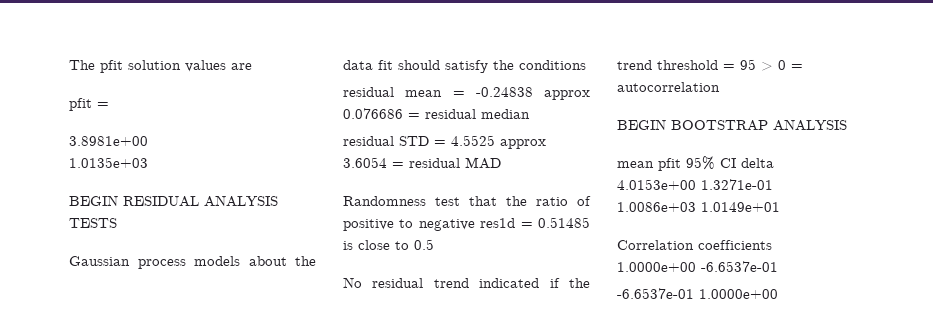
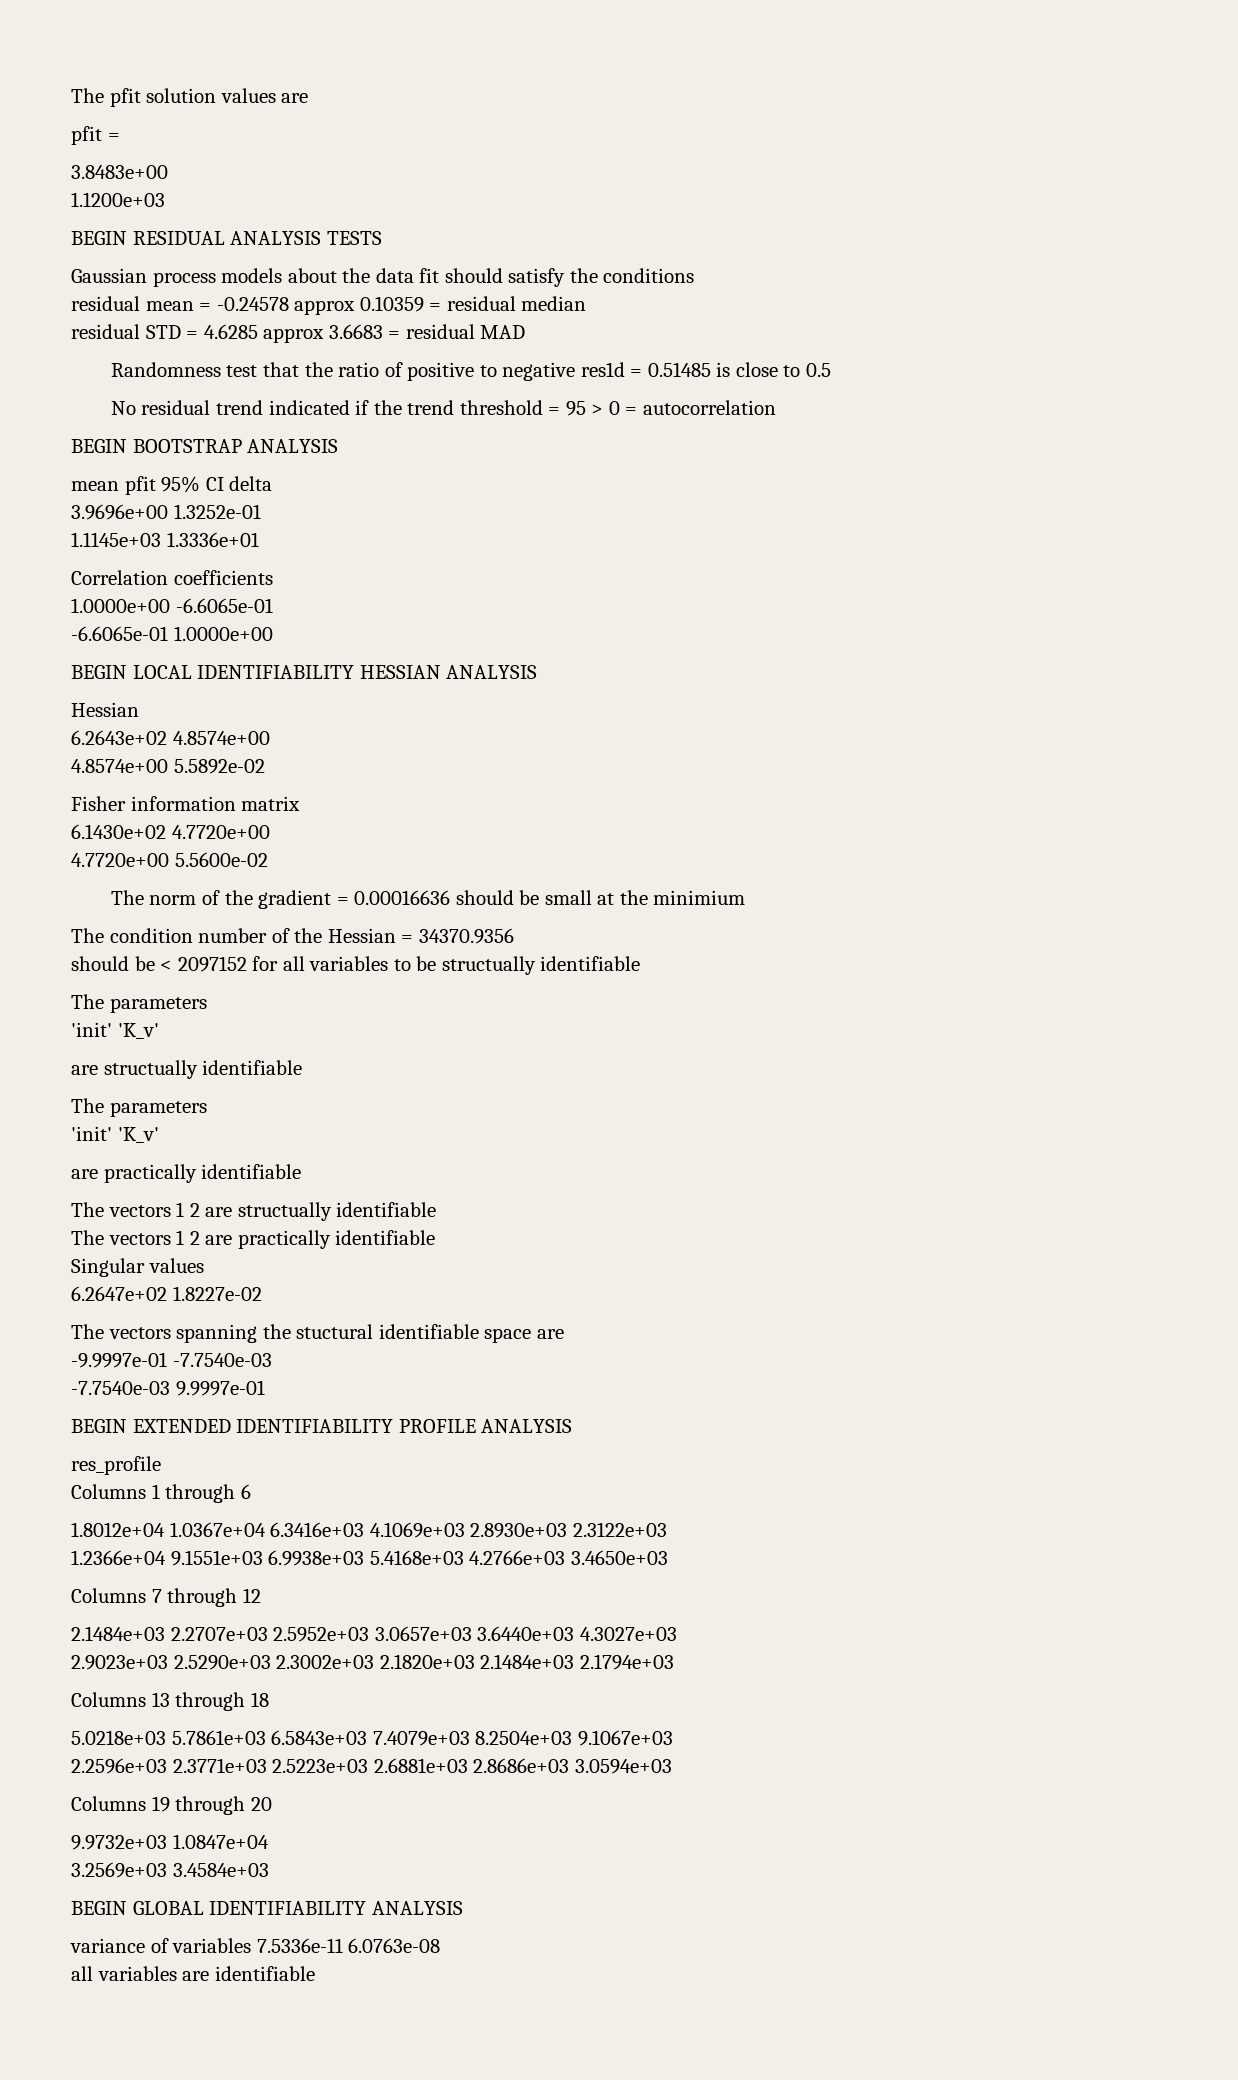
- 3.8981e+00
- 1.0135e+03
+ 3.8483e+00
+ 1.1200e+03
- residual mean = -0.24838 approx 0.076686 = residual median
+ residual mean = -0.24578 approx 0.10359 = residual median
- residual STD = 4.5525 approx 3.6054 = residual MAD
+ residual STD = 4.6285 approx 3.6683 = residual MAD
- 4.0153e+00 1.3271e-01
- 1.0086e+03 1.0149e+01
+ 3.9696e+00 1.3252e-01
+ 1.1145e+03 1.3336e+01
- 1.0000e+00 -6.6537e-01
- -6.6537e-01 1.0000e+00
+ 1.0000e+00 -6.6065e-01
+ -6.6065e-01 1.0000e+00
+ BEGIN LOCAL IDENTIFIABILITY HESSIAN ANALYSIS
+ Hessian
+ 6.2643e+02 4.8574e+00
+ 4.8574e+00 5.5892e-02
+ Fisher information matrix
+ 6.1430e+02 4.7720e+00
+ 4.7720e+00 5.5600e-02
+ The norm of the gradient = 0.00016636 should be small at the minimium
+ The condition number of the Hessian = 34370.9356
+ should be < 2097152 for all variables to be structually identifiable
+ The parameters
+ 'init' 'K_v'
+ are structually identifiable
+ The parameters
+ 'init' 'K_v'
+ are practically identifiable
+ The vectors 1 2 are structually identifiable
+ The vectors 1 2 are practically identifiable
+ Singular values
+ 6.2647e+02 1.8227e-02
+ The vectors spanning the stuctural identifiable space are
+ -9.9997e-01 -7.7540e-03
+ -7.7540e-03 9.9997e-01
+ BEGIN EXTENDED IDENTIFIABILITY PROFILE ANALYSIS
+ res_profile
+ Columns 1 through 6
+ 1.8012e+04 1.0367e+04 6.3416e+03 4.1069e+03 2.8930e+03 2.3122e+03
+ 1.2366e+04 9.1551e+03 6.9938e+03 5.4168e+03 4.2766e+03 3.4650e+03
+ Columns 7 through 12
+ 2.1484e+03 2.2707e+03 2.5952e+03 3.0657e+03 3.6440e+03 4.3027e+03
+ 2.9023e+03 2.5290e+03 2.3002e+03 2.1820e+03 2.1484e+03 2.1794e+03
+ Columns 13 through 18
+ 5.0218e+03 5.7861e+03 6.5843e+03 7.4079e+03 8.2504e+03 9.1067e+03
+ 2.2596e+03 2.3771e+03 2.5223e+03 2.6881e+03 2.8686e+03 3.0594e+03
+ Columns 19 through 20
+ 9.9732e+03 1.0847e+04
+ 3.2569e+03 3.4584e+03
+ BEGIN GLOBAL IDENTIFIABILITY ANALYSIS
+ variance of variables 7.5336e-11 6.0763e-08
+ all variables are identifiable

